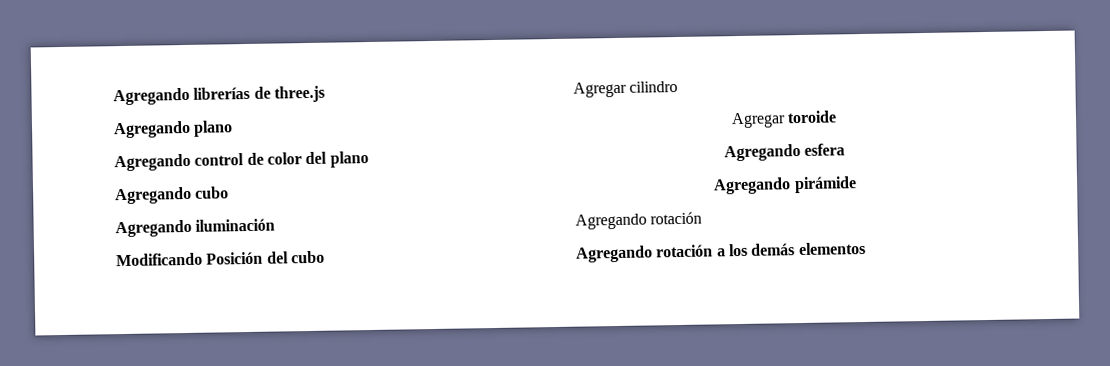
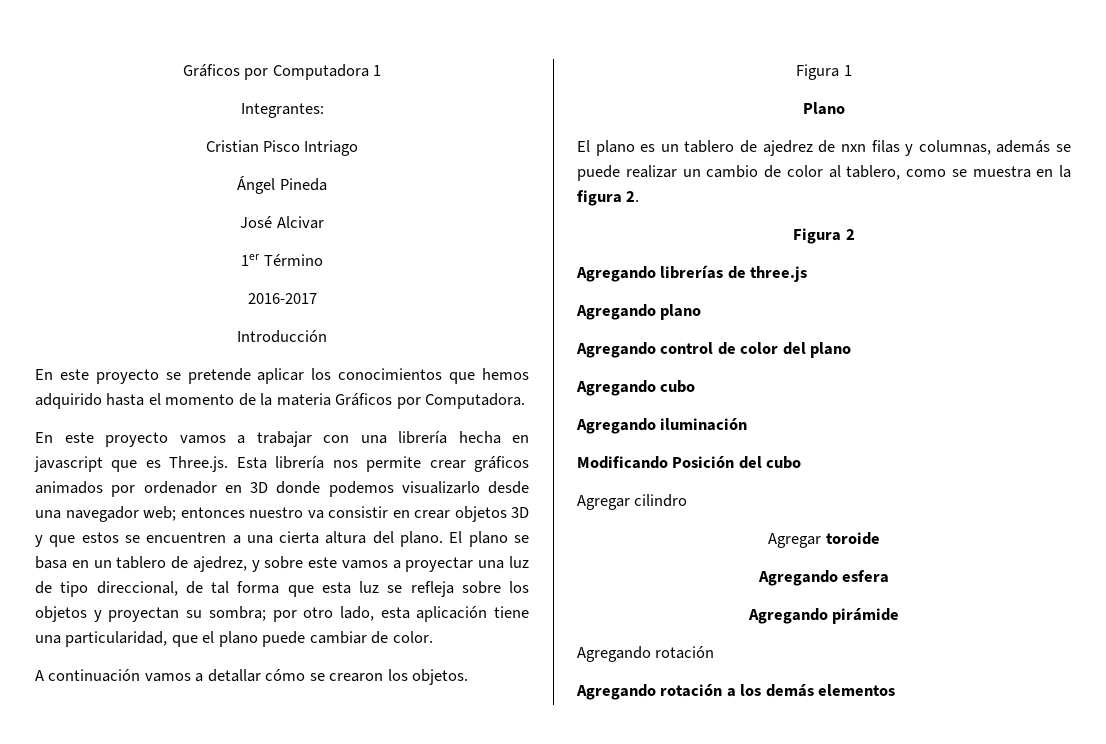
+ Gráficos por Computadora 1
+ Integrantes:
+ Cristian Pisco Intriago
+ Ángel Pineda
+ José Alcivar
+ 1er Término
+ 2016-2017
+ Introducción
+ En este proyecto se pretende aplicar los conocimientos que hemos adquirido hasta el momento de la materia Gráficos por Computadora.
+ En este proyecto vamos a trabajar con una librería hecha en javascript que es Three.js. Esta librería nos permite crear gráficos animados por ordenador en 3D donde podemos visualizarlo desde una navegador web; entonces nuestro va consistir en crear objetos 3D y que estos se encuentren a una cierta altura del plano. El plano se basa en un tablero de ajedrez, y sobre este vamos a proyectar una luz de tipo direccional, de tal forma que esta luz se refleja sobre los objetos y proyectan su sombra; por otro lado, esta aplicación tiene una particularidad, que el plano puede cambiar de color.
+ A continuación vamos a detallar cómo se crearon los objetos.
+ Figura 1
+ Plano
+ El plano es un tablero de ajedrez de nxn filas y columnas, además se puede realizar un cambio de color al tablero, como se muestra en la figura 2.
+ Figura 2

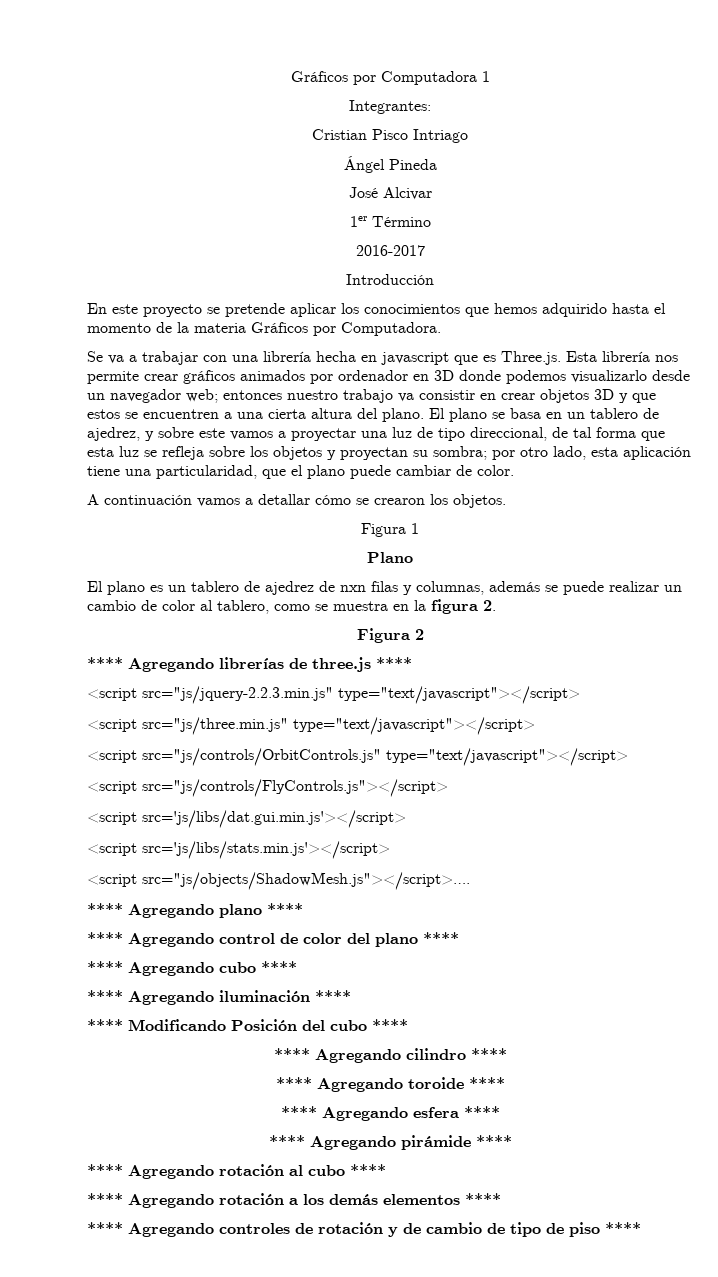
- En este proyecto vamos a trabajar con una librería hecha en javascript que es Three.js. Esta librería nos permite crear gráficos animados por ordenador en 3D donde podemos visualizarlo desde una navegador web; entonces nuestro va consistir en crear objetos 3D y que estos se encuentren a una cierta altura del plano.
+ Se va a trabajar con una librería hecha en javascript que es Three.js. Esta librería nos permite crear gráficos animados por ordenador en 3D donde podemos visualizarlo desde un navegador web; entonces nuestro trabajo va consistir en crear objetos 3D y que estos se encuentren a una cierta altura del plano.
- Agregando librerías de three.js
- Agregando plano
- Agregando control de color del plano
- Agregando cubo
- Agregando iluminación
- Modificando Posición del cubo
- Agregar cilindro
- Agregar toroide
- Agregando esfera
- Agregando pirámide
- Agregando rotación
- Agregando rotación a los demás elementos
+ **** Agregando librerías de three.js ****
+ <script src="js/jquery-2.2.3.min.js" type="text/javascript"></script>
+ <script src="js/three.min.js" type="text/javascript"></script>
+ <script src="js/controls/OrbitControls.js" type="text/javascript"></script>
+ <script src="js/controls/FlyControls.js"></script>
+ <script src='js/libs/dat.gui.min.js'></script>
+ <script src='js/libs/stats.min.js'></script>
+ <script src="js/objects/ShadowMesh.js"></script>….
+ **** Agregando plano ****
+ **** Agregando control de color del plano ****
+ **** Agregando cubo ****
+ **** Agregando iluminación ****
+ **** Modificando Posición del cubo ****
+ **** Agregando cilindro ****
+ **** Agregando toroide ****
+ **** Agregando esfera ****
+ **** Agregando pirámide ****
+ **** Agregando rotación al cubo ****
+ **** Agregando rotación a los demás elementos ****
+ **** Agregando controles de rotación y de cambio de tipo de piso ****

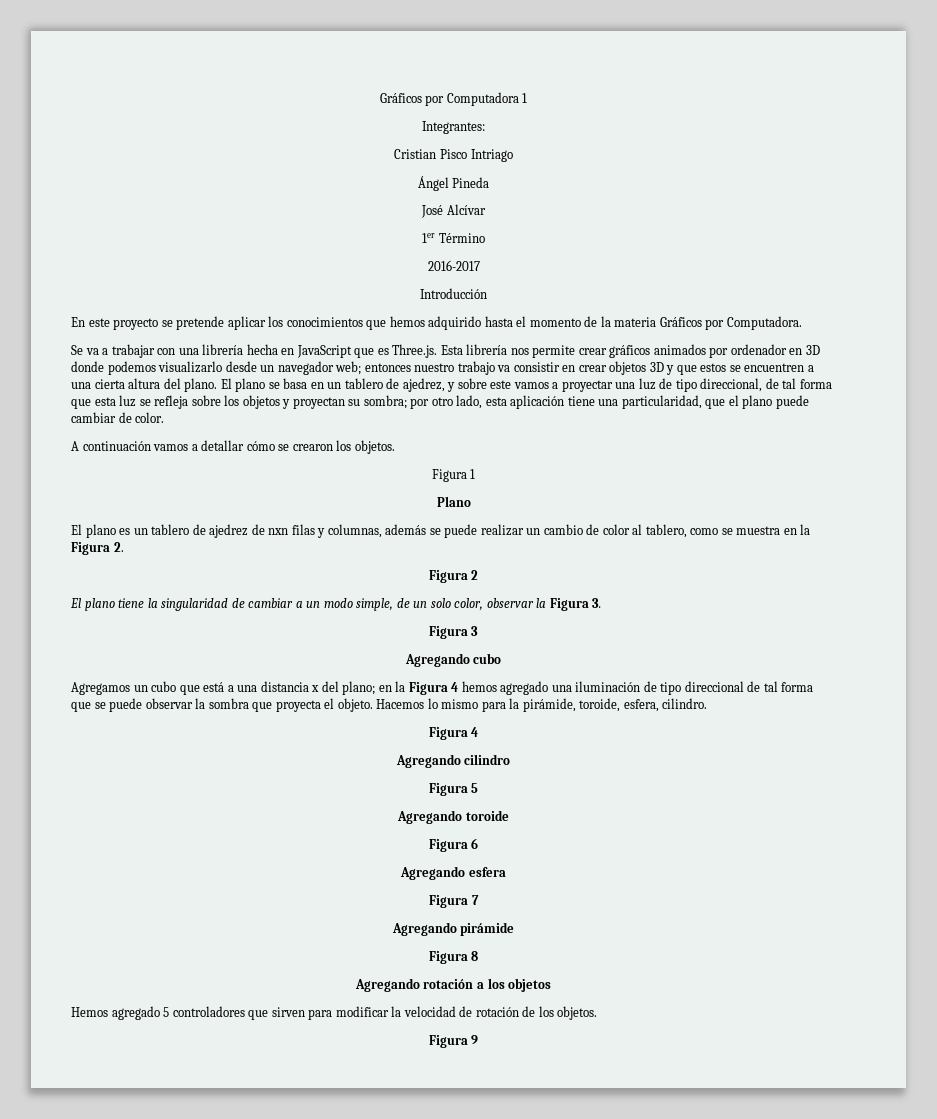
- José Alcivar
+ José Alcívar
- Se va a trabajar con una librería hecha en javascript que es Three.js. Esta librería nos permite crear gráficos animados por ordenador en 3D donde podemos visualizarlo desde un navegador web; entonces nuestro trabajo va consistir en crear objetos 3D y que estos se encuentren a una cierta altura del plano.
+ Se va a trabajar con una librería hecha en JavaScript que es Three.js. Esta librería nos permite crear gráficos animados por ordenador en 3D donde podemos visualizarlo desde un navegador web; entonces nuestro trabajo va consistir en crear objetos 3D y que estos se encuentren a una cierta altura del plano.
- El plano es un tablero de ajedrez de nxn filas y columnas, además se puede realizar un cambio de color al tablero, como se muestra en la figura 2.
+ El plano es un tablero de ajedrez de nxn filas y columnas, además se puede realizar un cambio de color al tablero, como se muestra en la Figura 2.
- **** Agregando librerías de three.js ****
- <script src="js/jquery-2.2.3.min.js" type="text/javascript"></script>
- <script src="js/three.min.js" type="text/javascript"></script>
- <script src="js/controls/OrbitControls.js" type="text/javascript"></script>
- <script src="js/controls/FlyControls.js"></script>
- <script src='js/libs/dat.gui.min.js'></script>
- <script src='js/libs/stats.min.js'></script>
- <script src="js/objects/ShadowMesh.js"></script>….
- **** Agregando plano ****
- **** Agregando control de color del plano ****
- **** Agregando cubo ****
- **** Agregando iluminación ****
- **** Modificando Posición del cubo ****
- **** Agregando cilindro ****
- **** Agregando toroide ****
- **** Agregando esfera ****
- **** Agregando pirámide ****
- **** Agregando rotación al cubo ****
- **** Agregando rotación a los demás elementos ****
- **** Agregando controles de rotación y de cambio de tipo de piso ****
+ El plano tiene la singularidad de cambiar a un modo simple, de un solo color, observar la Figura 3.
+ Figura 3
+ Agregando cubo
+ Agregamos un cubo que está a una distancia x del plano; en la Figura 4 hemos agregado una iluminación de tipo direccional de tal forma que se puede observar la sombra que proyecta el objeto. Hacemos lo mismo para la pirámide, toroide, esfera, cilindro.
+ Figura 4
+ Agregando cilindro
+ Figura 5
+ Agregando toroide
+ Figura 6
+ Agregando esfera
+ Figura 7
+ Agregando pirámide
+ Figura 8
+ Agregando rotación a los objetos
+ Hemos agregado 5 controladores que sirven para modificar la velocidad de rotación de los objetos.
+ Figura 9

